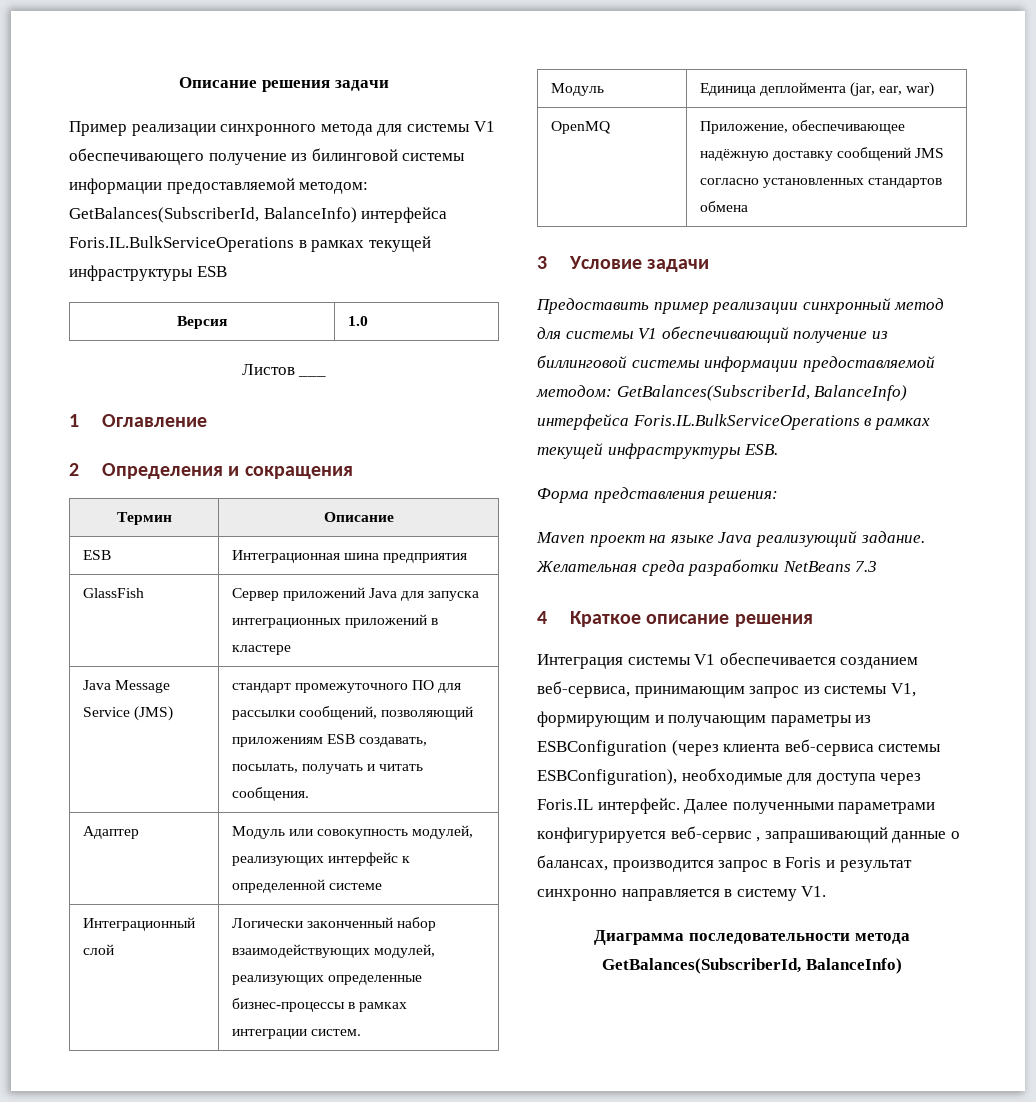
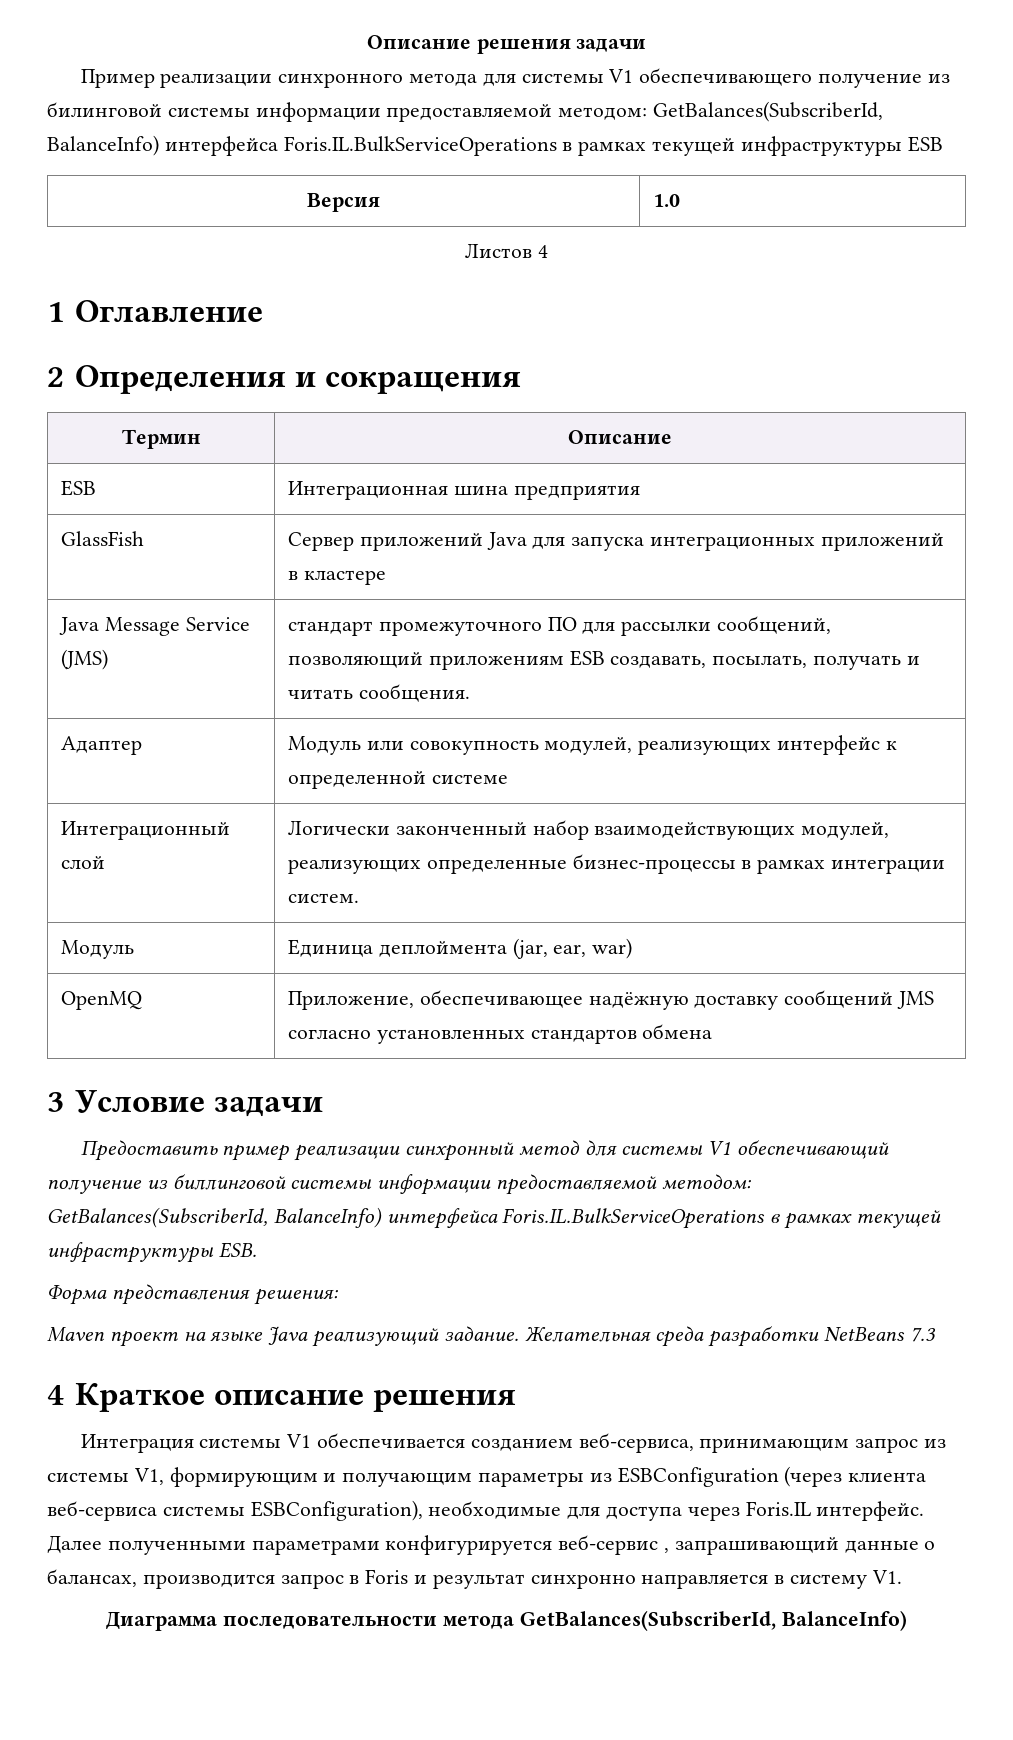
- Листов ___
+ Листов 4

